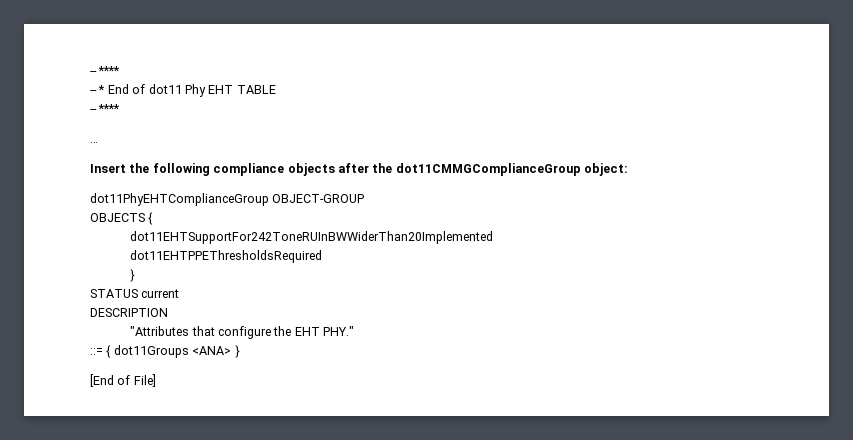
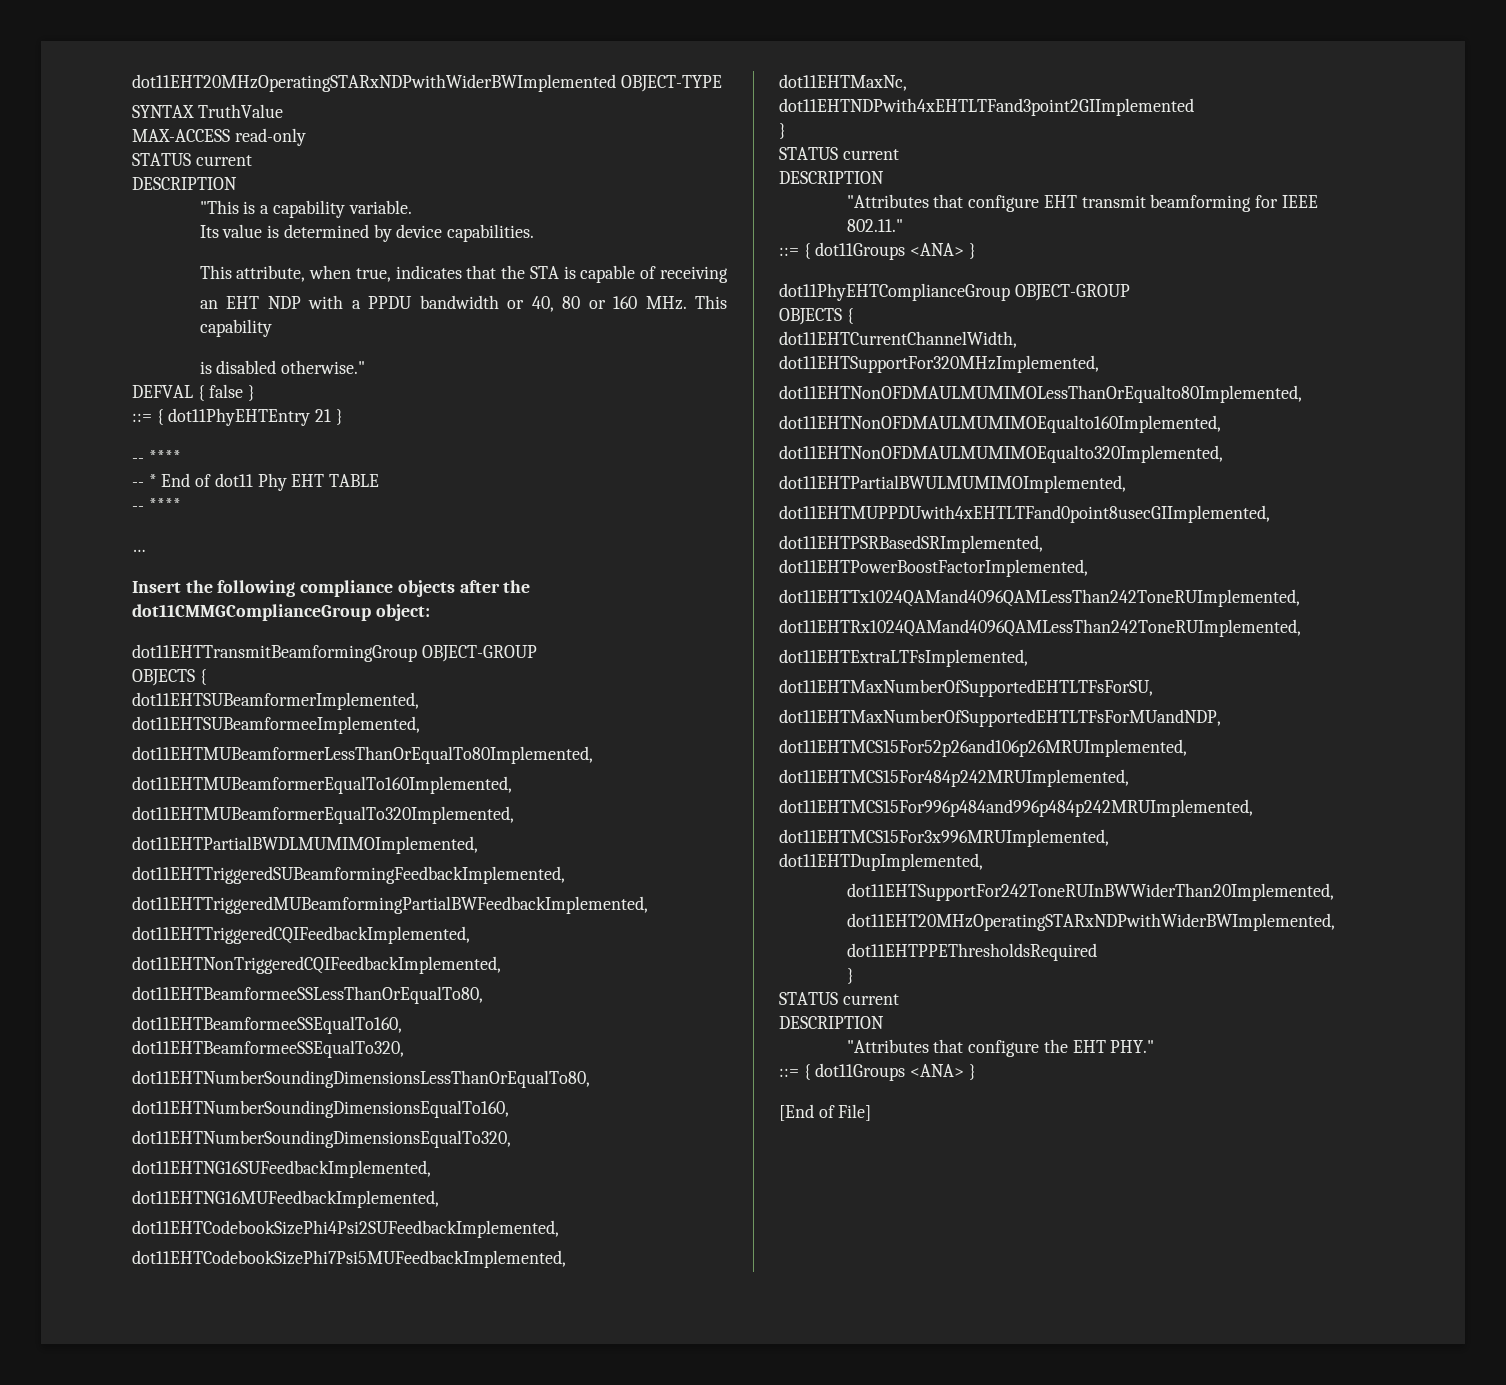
+ dot11EHT20MHzOperatingSTARxNDPwithWiderBWImplemented OBJECT-TYPE
+ SYNTAX TruthValue
+ MAX-ACCESS read-only
+ STATUS current
+ DESCRIPTION
+ "This is a capability variable.
+ Its value is determined by device capabilities.
+ This attribute, when true, indicates that the STA is capable of receiving
+ an EHT NDP with a PPDU bandwidth or 40, 80 or 160 MHz. This capability
+ is disabled otherwise."
+ DEFVAL { false }
+ ::= { dot11PhyEHTEntry 21 }
+ dot11EHTTransmitBeamformingGroup OBJECT-GROUP
+ OBJECTS {
+ dot11EHTSUBeamformerImplemented,
+ dot11EHTSUBeamformeeImplemented,
+ dot11EHTMUBeamformerLessThanOrEqualTo80Implemented,
+ dot11EHTMUBeamformerEqualTo160Implemented,
+ dot11EHTMUBeamformerEqualTo320Implemented,
+ dot11EHTPartialBWDLMUMIMOImplemented,
+ dot11EHTTriggeredSUBeamformingFeedbackImplemented,
+ dot11EHTTriggeredMUBeamformingPartialBWFeedbackImplemented,
+ dot11EHTTriggeredCQIFeedbackImplemented,
+ dot11EHTNonTriggeredCQIFeedbackImplemented,
+ dot11EHTBeamformeeSSLessThanOrEqualTo80,
+ dot11EHTBeamformeeSSEqualTo160,
+ dot11EHTBeamformeeSSEqualTo320,
+ dot11EHTNumberSoundingDimensionsLessThanOrEqualTo80,
+ dot11EHTNumberSoundingDimensionsEqualTo160,
+ dot11EHTNumberSoundingDimensionsEqualTo320,
+ dot11EHTNG16SUFeedbackImplemented,
+ dot11EHTNG16MUFeedbackImplemented,
+ dot11EHTCodebookSizePhi4Psi2SUFeedbackImplemented,
+ dot11EHTCodebookSizePhi7Psi5MUFeedbackImplemented,
+ dot11EHTMaxNc,
+ dot11EHTNDPwith4xEHTLTFand3point2GIImplemented
+ }
+ STATUS current
+ DESCRIPTION
+ "Attributes that configure EHT transmit beamforming for IEEE 802.11."
+ ::= { dot11Groups <ANA> }
  dot11PhyEHTComplianceGroup OBJECT-GROUP
  OBJECTS {
- dot11EHTSupportFor242ToneRUInBWWiderThan20Implemented
+ dot11EHTCurrentChannelWidth,
+ dot11EHTSupportFor320MHzImplemented,
+ dot11EHTNonOFDMAULMUMIMOLessThanOrEqualto80Implemented,
+ dot11EHTNonOFDMAULMUMIMOEqualto160Implemented,
+ dot11EHTNonOFDMAULMUMIMOEqualto320Implemented,
+ dot11EHTPartialBWULMUMIMOImplemented,
+ dot11EHTMUPPDUwith4xEHTLTFand0point8usecGIImplemented,
+ dot11EHTPSRBasedSRImplemented,
+ dot11EHTPowerBoostFactorImplemented,
+ dot11EHTTx1024QAMand4096QAMLessThan242ToneRUImplemented,
+ dot11EHTRx1024QAMand4096QAMLessThan242ToneRUImplemented,
+ dot11EHTExtraLTFsImplemented,
+ dot11EHTMaxNumberOfSupportedEHTLTFsForSU,
+ dot11EHTMaxNumberOfSupportedEHTLTFsForMUandNDP,
+ dot11EHTMCS15For52p26and106p26MRUImplemented,
+ dot11EHTMCS15For484p242MRUImplemented,
+ dot11EHTMCS15For996p484and996p484p242MRUImplemented,
+ dot11EHTMCS15For3x996MRUImplemented,
+ dot11EHTDupImplemented,
+ dot11EHTSupportFor242ToneRUInBWWiderThan20Implemented,
+ dot11EHT20MHzOperatingSTARxNDPwithWiderBWImplemented,

